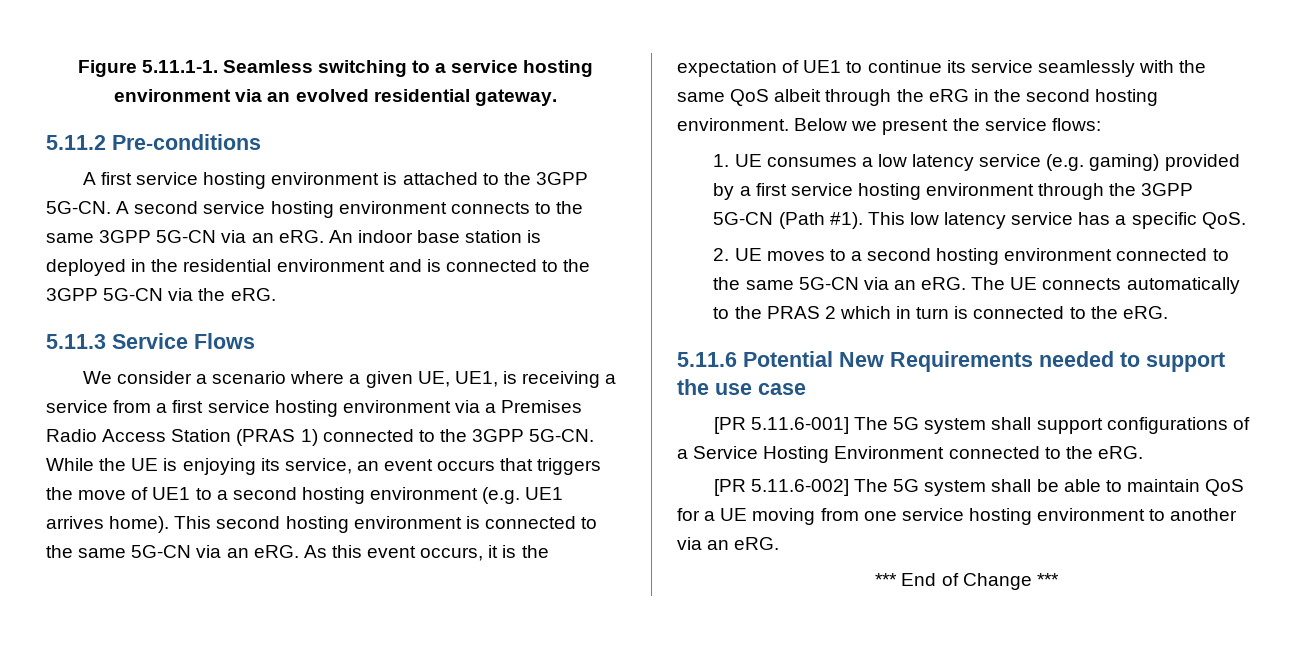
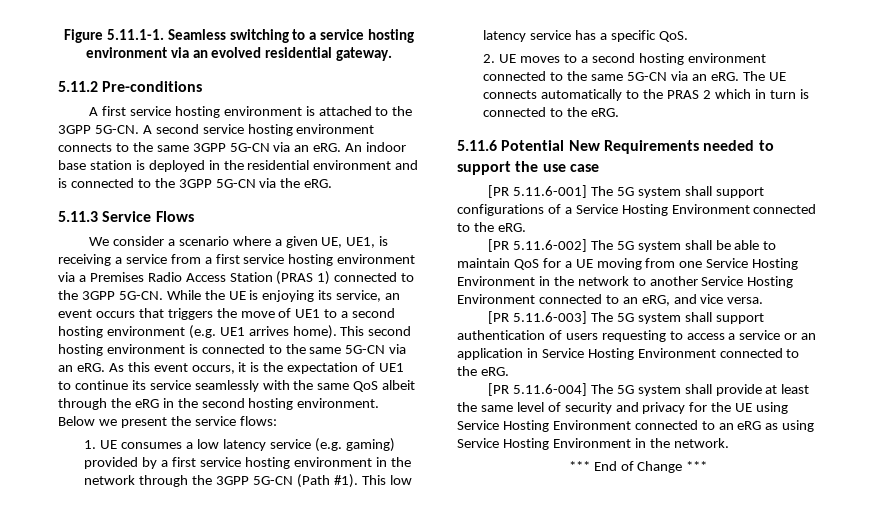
- 1. UE consumes a low latency service (e.g. gaming) provided by a first service hosting environment through the 3GPP 5G-CN (Path #1).
+ 1. UE consumes a low latency service (e.g. gaming) provided by a first service hosting environment in the network through the 3GPP 5G-CN (Path #1).
- [PR 5.11.6-002] The 5G system shall be able to maintain QoS for a UE moving from one service hosting environment to another via an eRG.
+ [PR 5.11.6-002] The 5G system shall be able to maintain QoS for a UE moving from one Service Hosting Environment in the network to another Service Hosting Environment connected to an eRG, and vice versa.
+ [PR 5.11.6-003] The 5G system shall support authentication of users requesting to access a service or an application in Service Hosting Environment connected to the eRG.
+ [PR 5.11.6-004] The 5G system shall provide at least the same level of security and privacy for the UE using Service Hosting Environment connected to an eRG as using Service Hosting Environment in the network.

